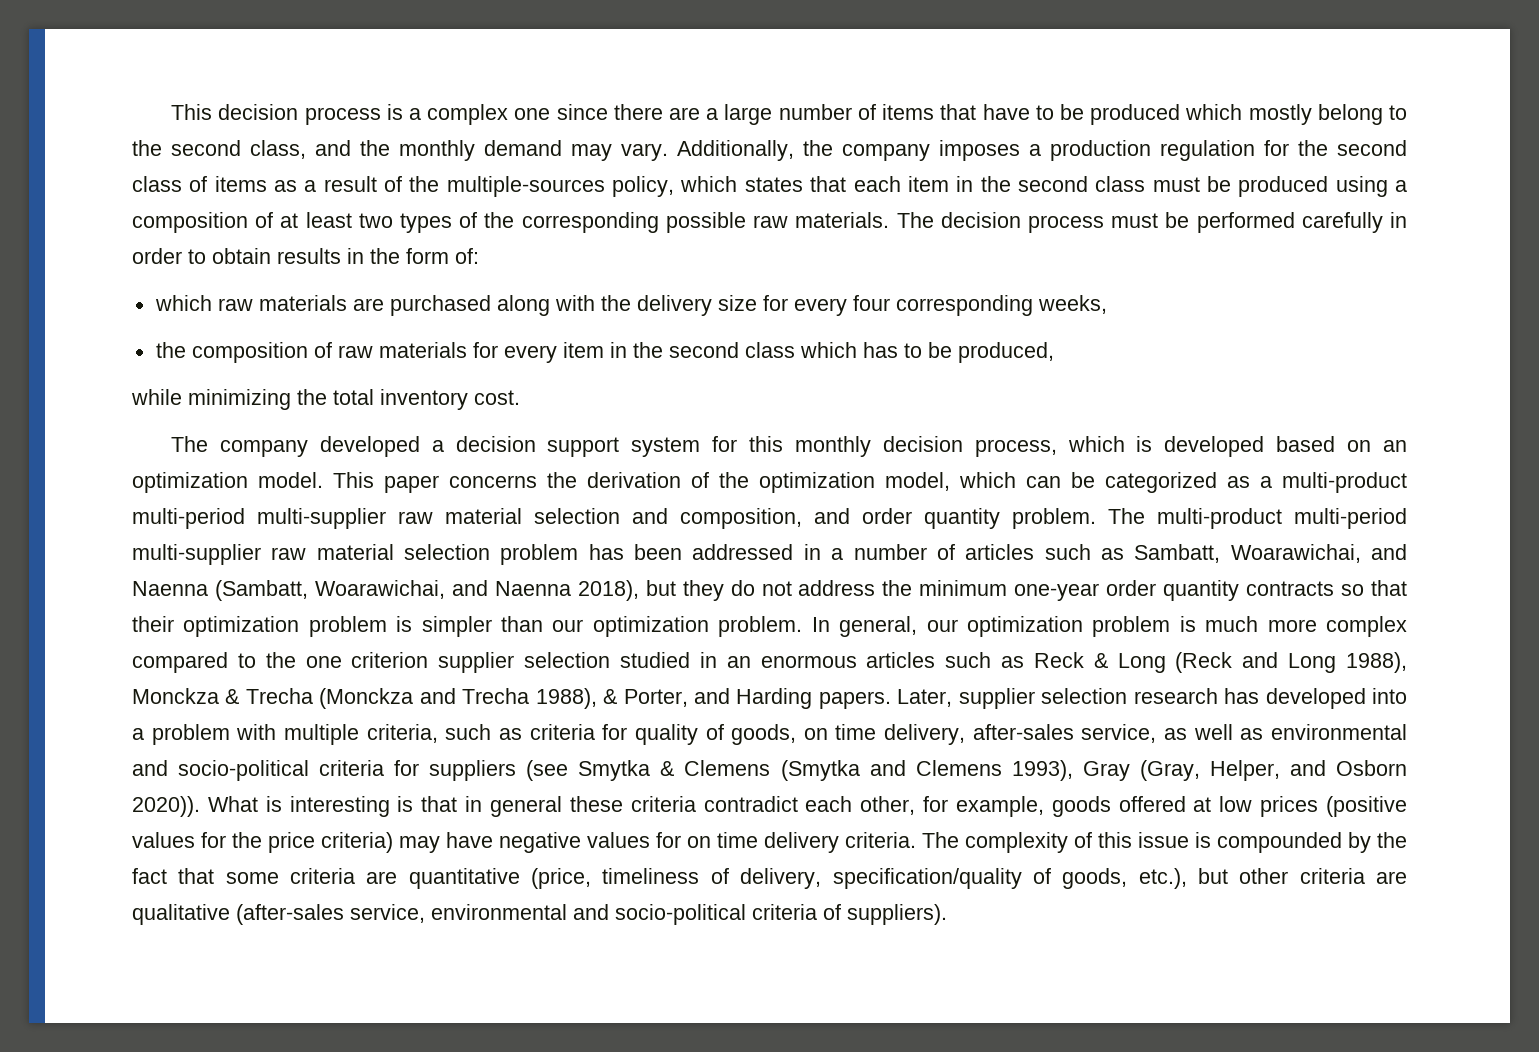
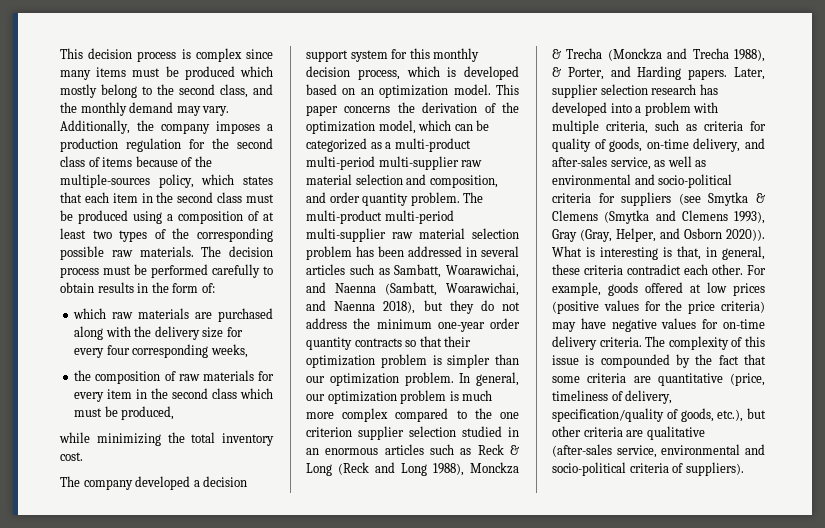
- This decision process is a complex one since there are a large number of items that have to be produced which mostly belong to the second class, and the monthly demand may vary.
+ This decision process is complex since many items must be produced which mostly belong to the second class, and the monthly demand may vary.
- Additionally, the company imposes a production regulation for the second class of items as a result of the multiple-sources policy, which states that each item in the second class must be produced using a composition of at least two types of the corresponding possible raw materials.
+ Additionally, the company imposes a production regulation for the second class of items because of the multiple-sources policy, which states that each item in the second class must be produced using a composition of at least two types of the corresponding possible raw materials.
- The decision process must be performed carefully in order to obtain results in the form of:
+ The decision process must be performed carefully to obtain results in the form of:
- the composition of raw materials for every item in the second class which has to be produced,
+ the composition of raw materials for every item in the second class which must be produced,
- The multi-product multi-period multi-supplier raw material selection problem has been addressed in a number of articles such as Sambatt, Woarawichai, and Naenna (Sambatt, Woarawichai, and Naenna 2018), but they do not address the minimum one-year order quantity contracts so that their optimization problem is simpler than our optimization problem.
+ The multi-product multi-period multi-supplier raw material selection problem has been addressed in several articles such as Sambatt, Woarawichai, and Naenna (Sambatt, Woarawichai, and Naenna 2018), but they do not address the minimum one-year order quantity contracts so that their optimization problem is simpler than our optimization problem.
- Later, supplier selection research has developed into a problem with multiple criteria, such as criteria for quality of goods, on time delivery, after-sales service, as well as environmental and socio-political criteria for suppliers (see Smytka & Clemens (Smytka and Clemens 1993), Gray (Gray, Helper, and Osborn 2020)).
+ Later, supplier selection research has developed into a problem with multiple criteria, such as criteria for quality of goods, on-time delivery, and after-sales service, as well as environmental and socio-political criteria for suppliers (see Smytka & Clemens (Smytka and Clemens 1993), Gray (Gray, Helper, and Osborn 2020)).
- What is interesting is that in general these criteria contradict each other, for example, goods offered at low prices (positive values for the price criteria) may have negative values for on time delivery criteria.
+ What is interesting is that, in general, these criteria contradict each other. For example, goods offered at low prices (positive values for the price criteria) may have negative values for on-time delivery criteria.

